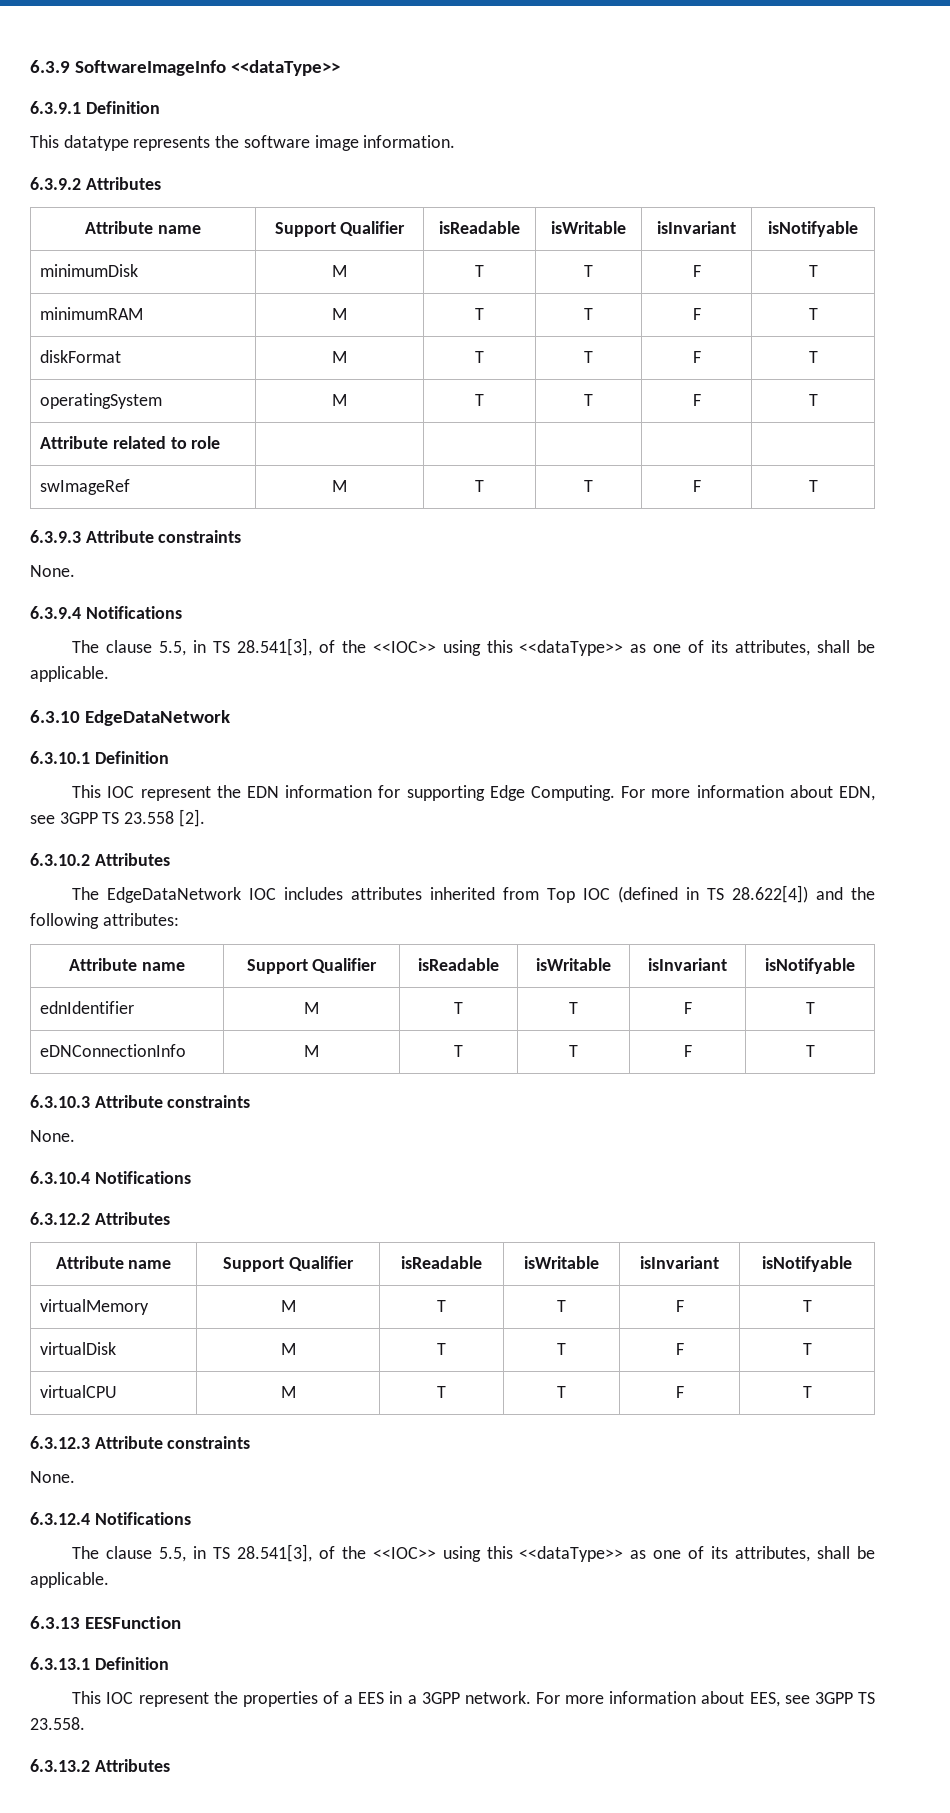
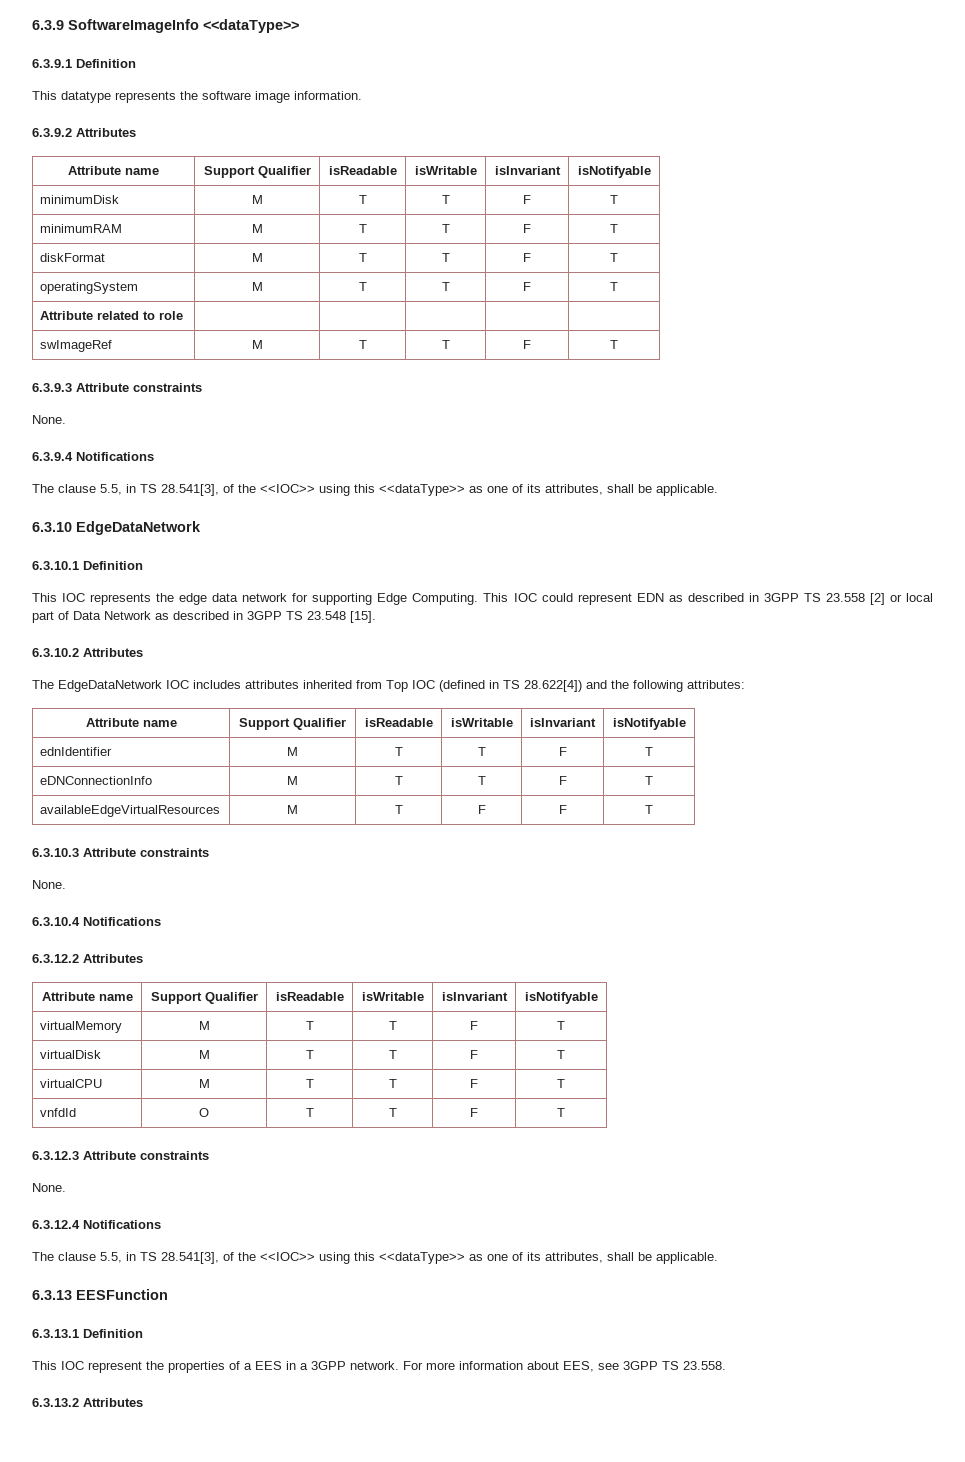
- This IOC represent the EDN information for supporting Edge Computing. For more information about EDN, see 3GPP TS 23.558 [2].
+ This IOC represents the edge data network for supporting Edge Computing. This IOC could represent EDN as described in 3GPP TS 23.558 [2] or local part of Data Network as described in 3GPP TS 23.548 [15].
+ availableEdgeVirtualResources | M | T | F | F | T
+ vnfdId | O | T | T | F | T

